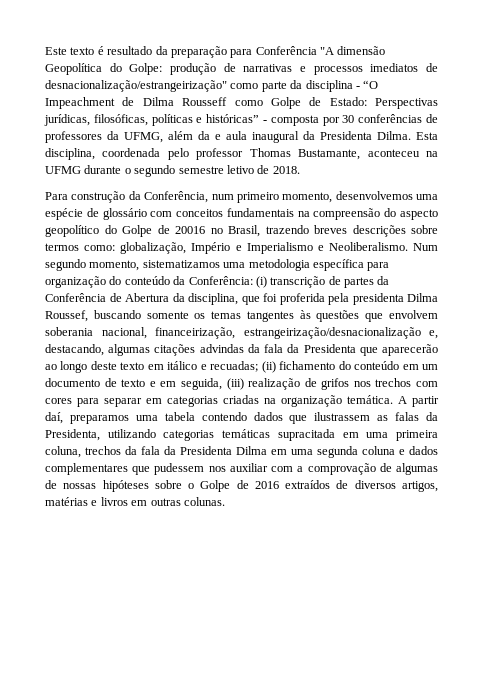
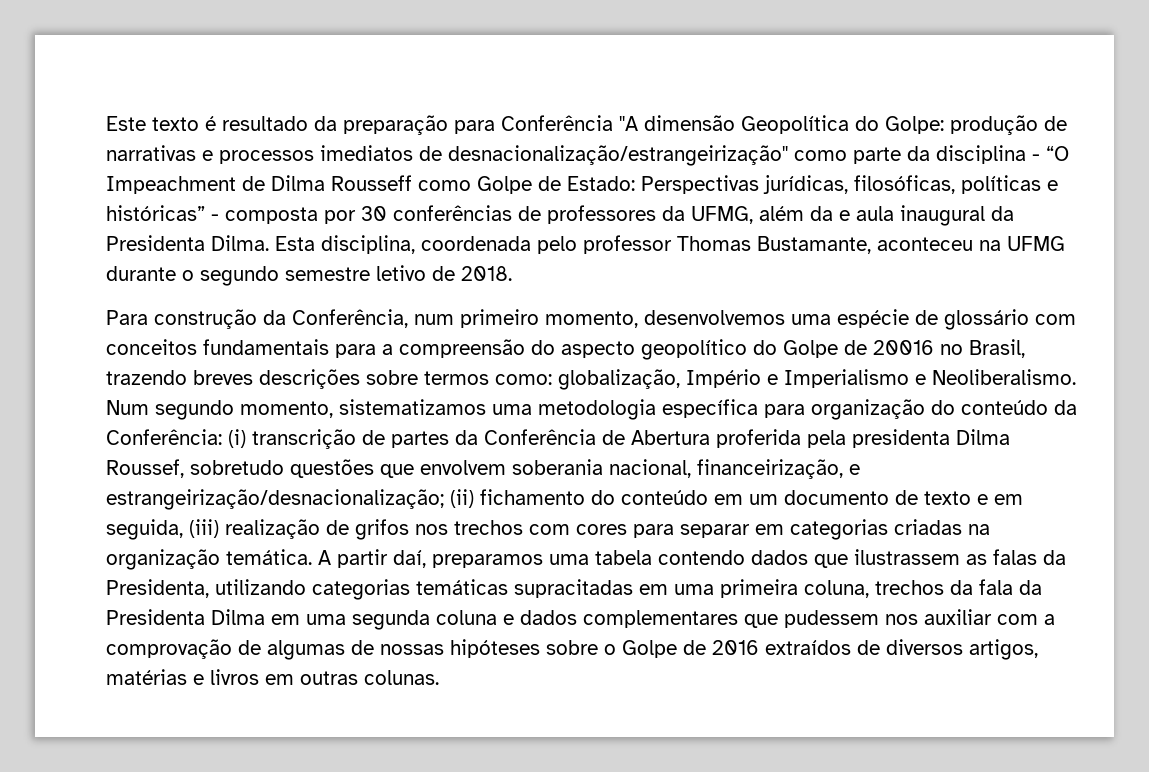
- Para construção da Conferência, num primeiro momento, desenvolvemos uma espécie de glossário com conceitos fundamentais na compreensão do aspecto geopolítico do Golpe de 20016 no Brasil, trazendo breves descrições sobre termos como: globalização, Império e Imperialismo e Neoliberalismo.
+ Para construção da Conferência, num primeiro momento, desenvolvemos uma espécie de glossário com conceitos fundamentais para a compreensão do aspecto geopolítico do Golpe de 20016 no Brasil, trazendo breves descrições sobre termos como: globalização, Império e Imperialismo e Neoliberalismo.
- Num segundo momento, sistematizamos uma metodologia específica para organização do conteúdo da Conferência: (i) transcrição de partes da Conferência de Abertura da disciplina, que foi proferida pela presidenta Dilma Roussef, buscando somente os temas tangentes às questões que envolvem soberania nacional, financeirização, estrangeirização/desnacionalização e, destacando, algumas citações advindas da fala da Presidenta que aparecerão ao longo deste texto em itálico e recuadas; (ii) fichamento do conteúdo em um documento de texto e em seguida, (iii) realização de grifos nos trechos com cores para separar em categorias criadas na organização temática.
+ Num segundo momento, sistematizamos uma metodologia específica para organização do conteúdo da Conferência: (i) transcrição de partes da Conferência de Abertura proferida pela presidenta Dilma Roussef, sobretudo questões que envolvem soberania nacional, financeirização, e estrangeirização/desnacionalização; (ii) fichamento do conteúdo em um documento de texto e em seguida, (iii) realização de grifos nos trechos com cores para separar em categorias criadas na organização temática.
- A partir daí, preparamos uma tabela contendo dados que ilustrassem as falas da Presidenta, utilizando categorias temáticas supracitada em uma primeira coluna, trechos da fala da Presidenta Dilma em uma segunda coluna e dados complementares que pudessem nos auxiliar com a comprovação de algumas de nossas hipóteses sobre o Golpe de 2016 extraídos de diversos artigos, matérias e livros em outras colunas.
+ A partir daí, preparamos uma tabela contendo dados que ilustrassem as falas da Presidenta, utilizando categorias temáticas supracitadas em uma primeira coluna, trechos da fala da Presidenta Dilma em uma segunda coluna e dados complementares que pudessem nos auxiliar com a comprovação de algumas de nossas hipóteses sobre o Golpe de 2016 extraídos de diversos artigos, matérias e livros em outras colunas.

